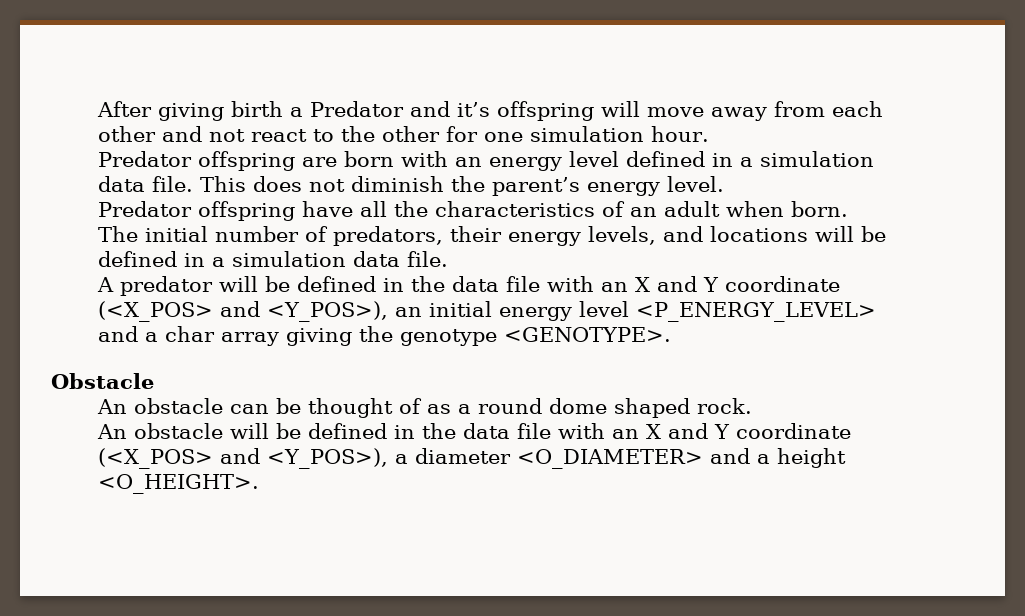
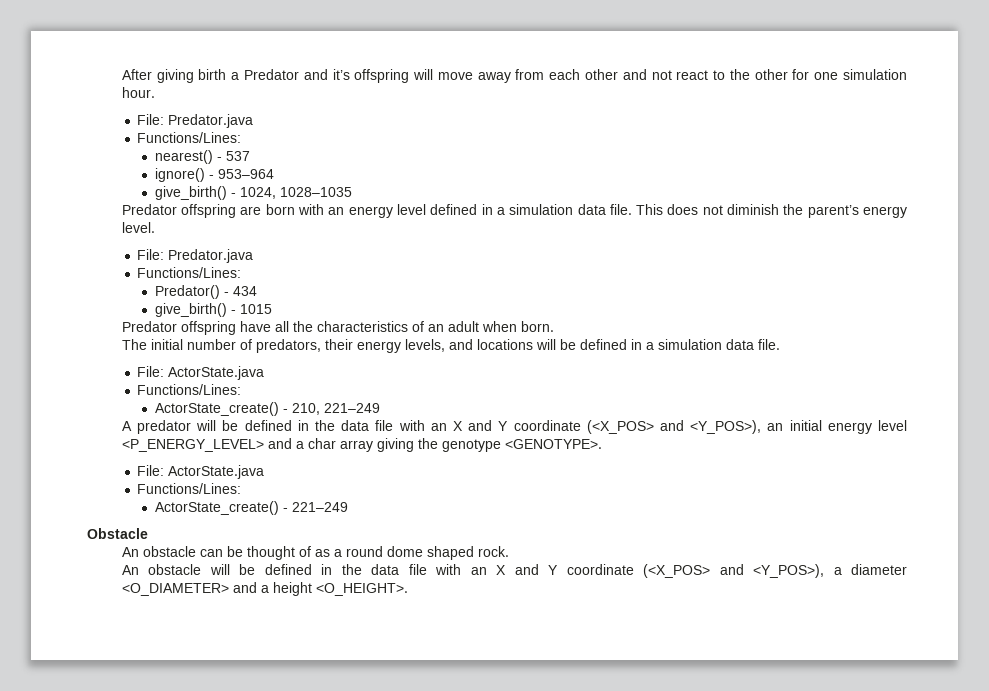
  After giving birth a Predator and it’s offspring will move away from each other and not react to the other for one simulation hour.
+ File: Predator.java
+ Functions/Lines:
+ nearest() - 537
+ ignore() - 953–964
+ give_birth() - 1024, 1028–1035
  This does not diminish the parent’s energy level.
+ File: Predator.java
+ Functions/Lines:
+ Predator() - 434
+ give_birth() - 1015
  The initial number of predators, their energy levels, and locations will be defined in a simulation data file.
+ File: ActorState.java
+ Functions/Lines:
+ ActorState_create() - 210, 221–249
  A predator will be defined in the data file with an X and Y coordinate (<X_POS> and <Y_POS>), an initial energy level <P_ENERGY_LEVEL> and a char array giving the genotype <GENOTYPE>.
+ File: ActorState.java
+ Functions/Lines:
+ ActorState_create() - 221–249

